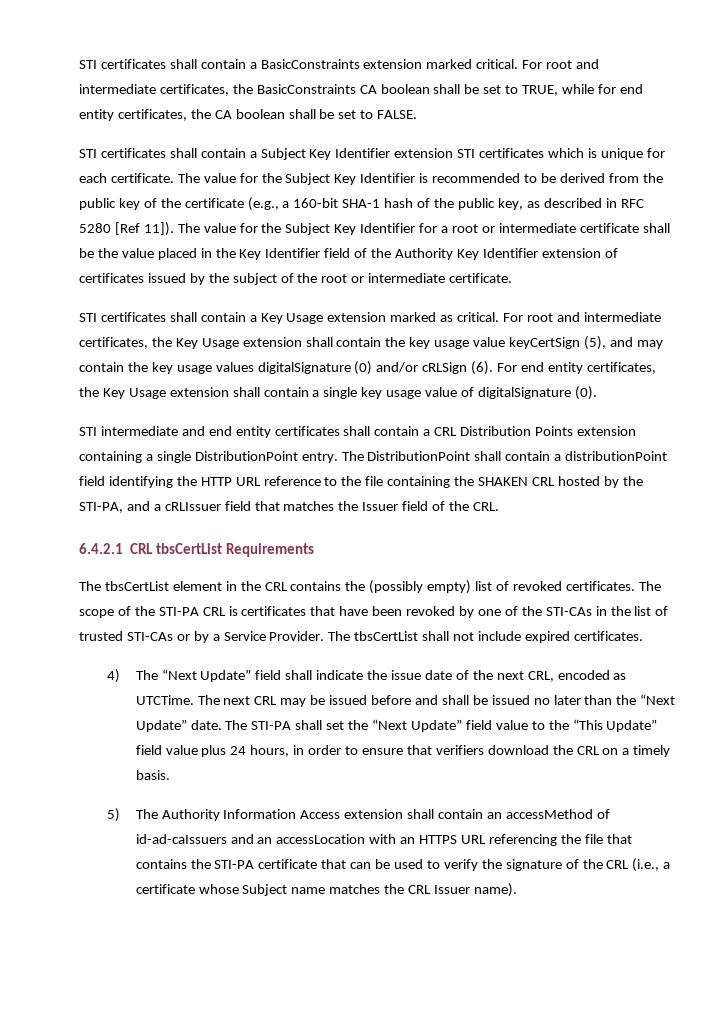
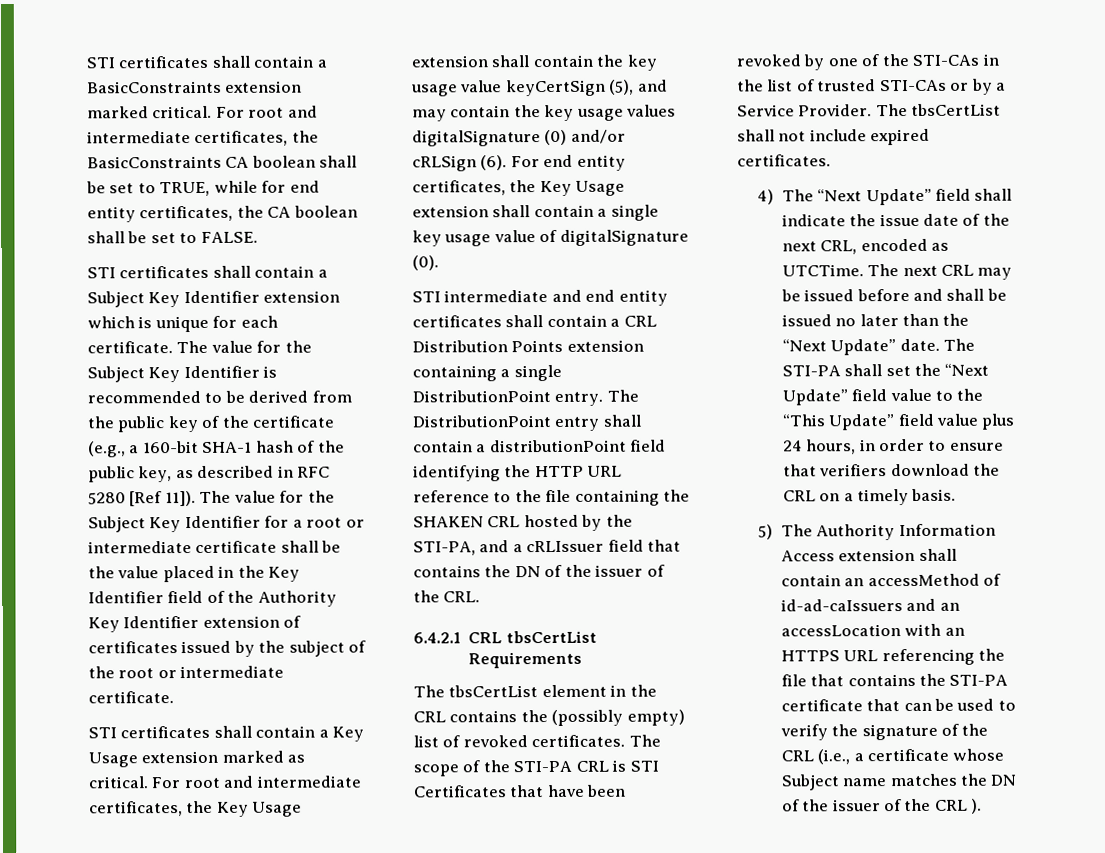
- STI certificates shall contain a Subject Key Identifier extension STI certificates which is unique for each certificate.
+ STI certificates shall contain a Subject Key Identifier extension which is unique for each certificate.
- The DistributionPoint shall contain a distributionPoint field identifying the HTTP URL reference to the file containing the SHAKEN CRL hosted by the STI-PA, and a cRLIssuer field that matches the Issuer field of the CRL.
+ The DistributionPoint entry shall contain a distributionPoint field identifying the HTTP URL reference to the file containing the SHAKEN CRL hosted by the STI-PA, and a cRLIssuer field that contains the DN of the issuer of the CRL.
- The scope of the STI-PA CRL is certificates that have been revoked by one of the STI-CAs in the list of trusted STI-CAs or by a Service Provider.
+ The scope of the STI-PA CRL is STI Certificates that have been revoked by one of the STI-CAs in the list of trusted STI-CAs or by a Service Provider.
- 5) The Authority Information Access extension shall contain an accessMethod of id-ad-caIssuers and an accessLocation with an HTTPS URL referencing the file that contains the STI-PA certificate that can be used to verify the signature of the CRL (i.e., a certificate whose Subject name matches the CRL Issuer name).
+ 5) The Authority Information Access extension shall contain an accessMethod of id-ad-caIssuers and an accessLocation with an HTTPS URL referencing the file that contains the STI-PA certificate that can be used to verify the signature of the CRL (i.e., a certificate whose Subject name matches the DN of the issuer of the CRL ).

